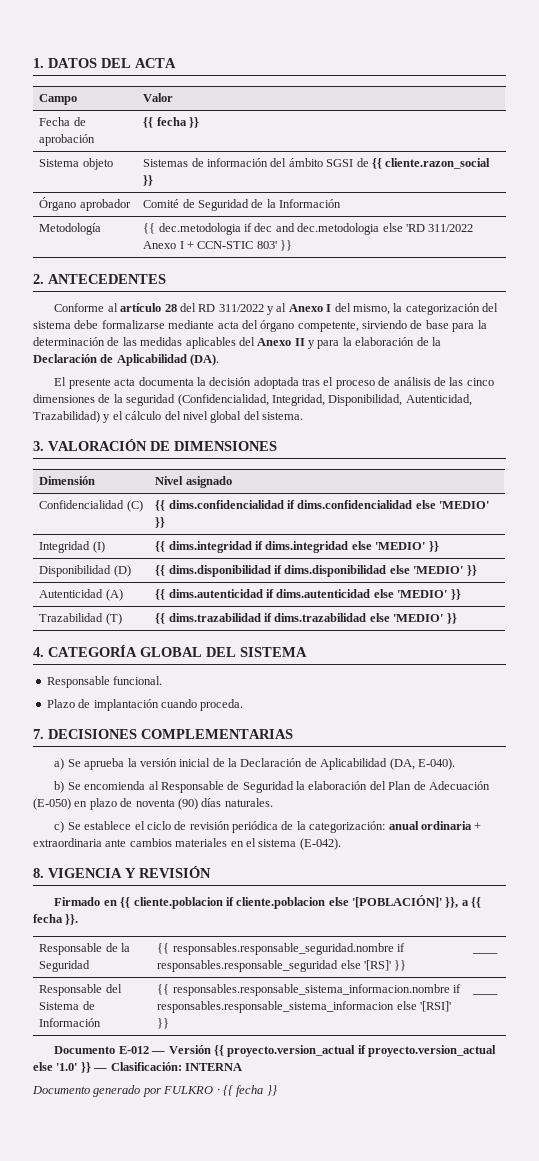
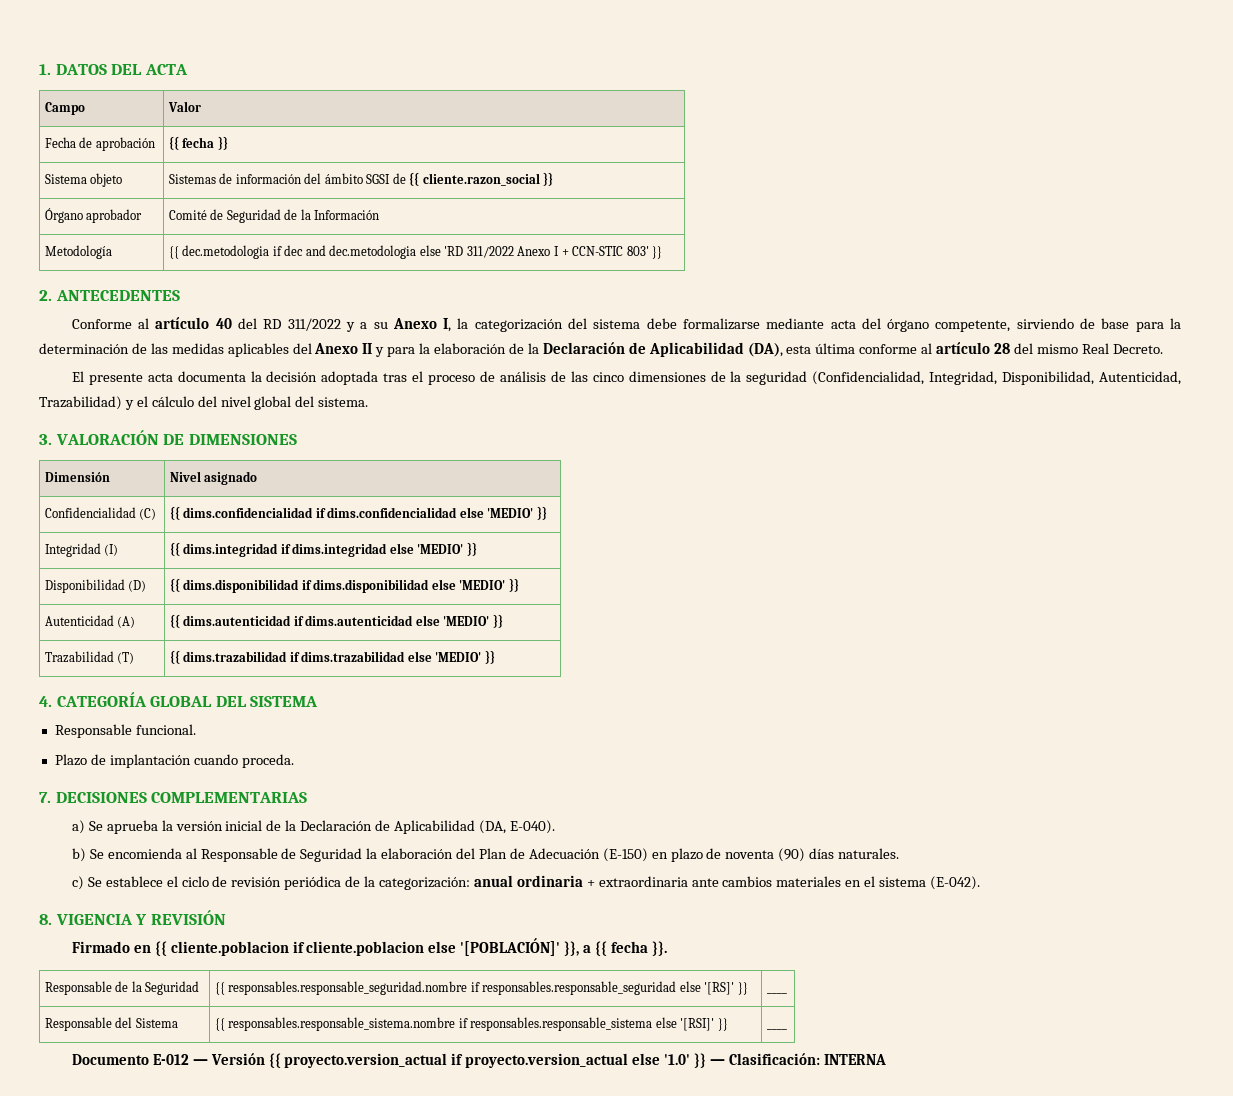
- Conforme al artículo 28 del RD 311/2022 y al Anexo I del mismo, la categorización del sistema debe formalizarse mediante acta del órgano competente, sirviendo de base para la determinación de las medidas aplicables del Anexo II y para la elaboración de la Declaración de Aplicabilidad (DA).
+ Conforme al artículo 40 del RD 311/2022 y a su Anexo I, la categorización del sistema debe formalizarse mediante acta del órgano competente, sirviendo de base para la determinación de las medidas aplicables del Anexo II y para la elaboración de la Declaración de Aplicabilidad (DA), esta última conforme al artículo 28 del mismo Real Decreto.
- b) Se encomienda al Responsable de Seguridad la elaboración del Plan de Adecuación (E-050) en plazo de noventa (90) días naturales.
+ b) Se encomienda al Responsable de Seguridad la elaboración del Plan de Adecuación (E-150) en plazo de noventa (90) días naturales.
- Responsable del Sistema de Información | {{ responsables.responsable_sistema_informacion.nombre if responsables.responsable_sistema_informacion else '[RSI]' }} | ____
+ Responsable del Sistema | {{ responsables.responsable_sistema.nombre if responsables.responsable_sistema else '[RSI]' }} | ____
- Documento generado por FULKRO · {{ fecha }}

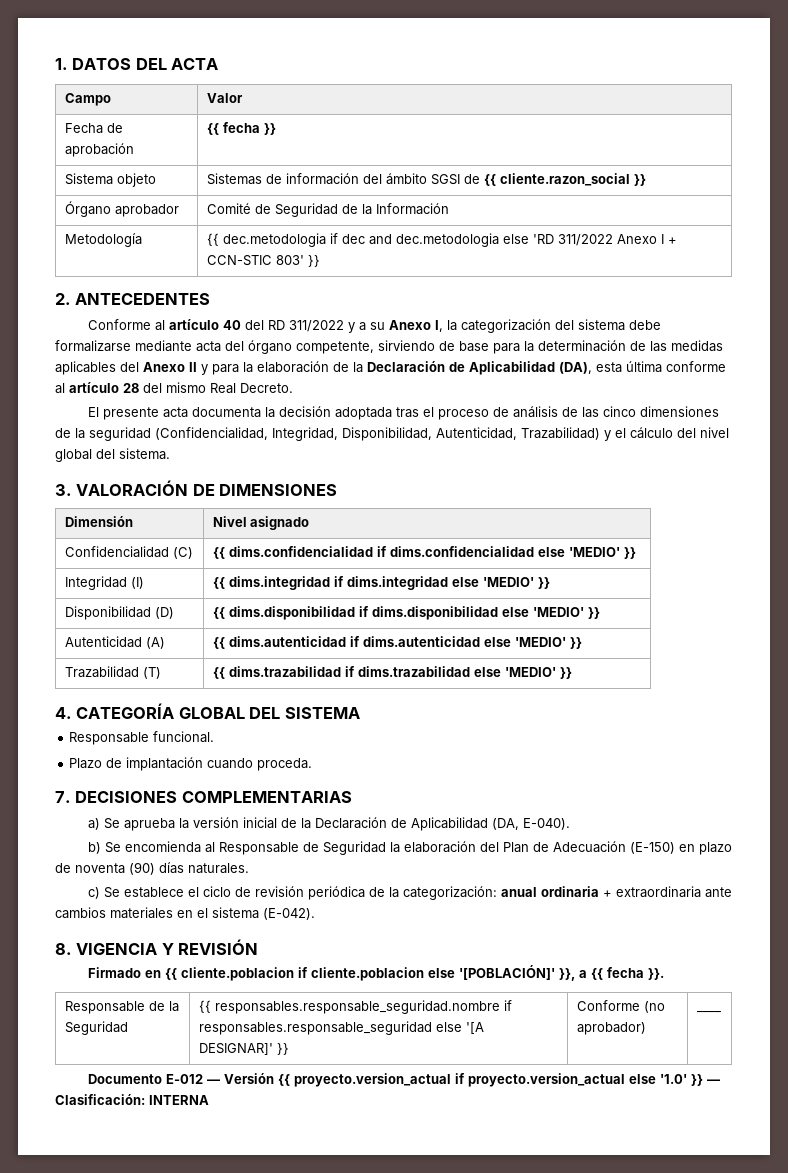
- Responsable de la Seguridad | {{ responsables.responsable_seguridad.nombre if responsables.responsable_seguridad else '[RS]' }} | ____
- Responsable del Sistema | {{ responsables.responsable_sistema.nombre if responsables.responsable_sistema else '[RSI]' }} | ____
+ Responsable de la Seguridad | {{ responsables.responsable_seguridad.nombre if responsables.responsable_seguridad else '[A DESIGNAR]' }} | Conforme (no aprobador) | ____

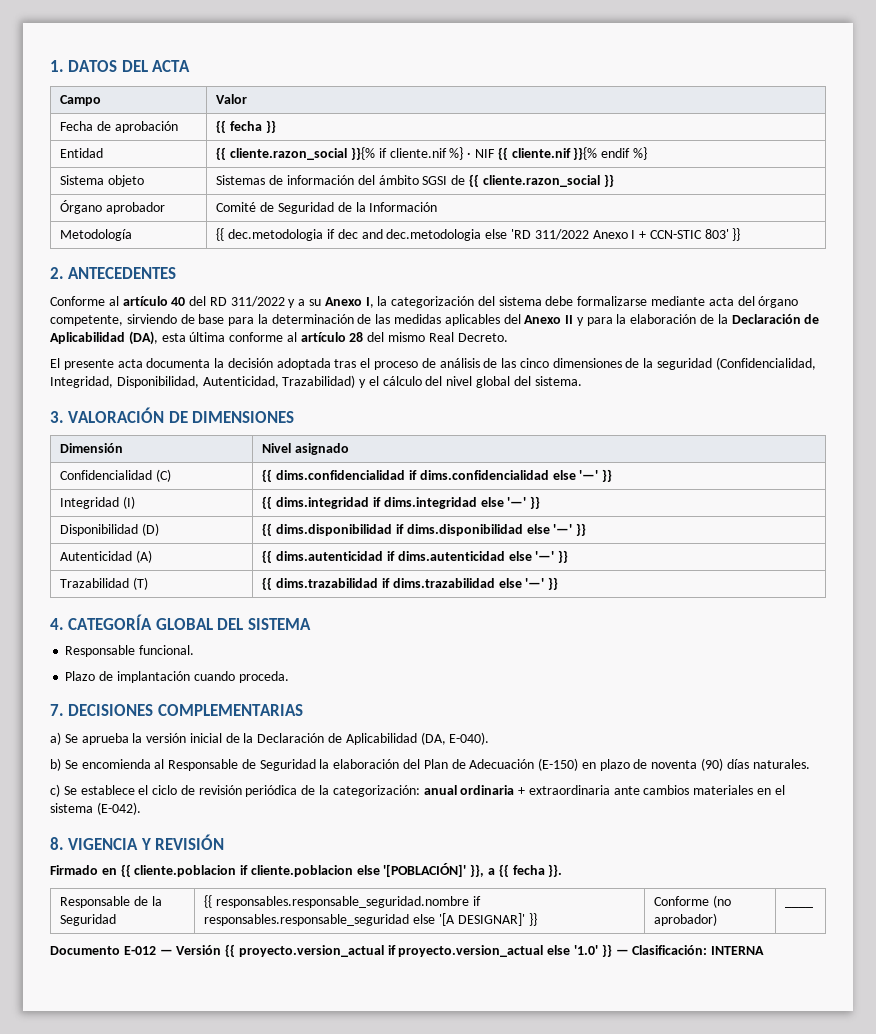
+ Entidad | {{ cliente.razon_social }}{% if cliente.nif %} · NIF {{ cliente.nif }}{% endif %}
- Confidencialidad (C) | {{ dims.confidencialidad if dims.confidencialidad else 'MEDIO' }}
+ Confidencialidad (C) | {{ dims.confidencialidad if dims.confidencialidad else '—' }}
- Integridad (I) | {{ dims.integridad if dims.integridad else 'MEDIO' }}
+ Integridad (I) | {{ dims.integridad if dims.integridad else '—' }}
- Disponibilidad (D) | {{ dims.disponibilidad if dims.disponibilidad else 'MEDIO' }}
+ Disponibilidad (D) | {{ dims.disponibilidad if dims.disponibilidad else '—' }}
- Autenticidad (A) | {{ dims.autenticidad if dims.autenticidad else 'MEDIO' }}
+ Autenticidad (A) | {{ dims.autenticidad if dims.autenticidad else '—' }}
- Trazabilidad (T) | {{ dims.trazabilidad if dims.trazabilidad else 'MEDIO' }}
+ Trazabilidad (T) | {{ dims.trazabilidad if dims.trazabilidad else '—' }}

